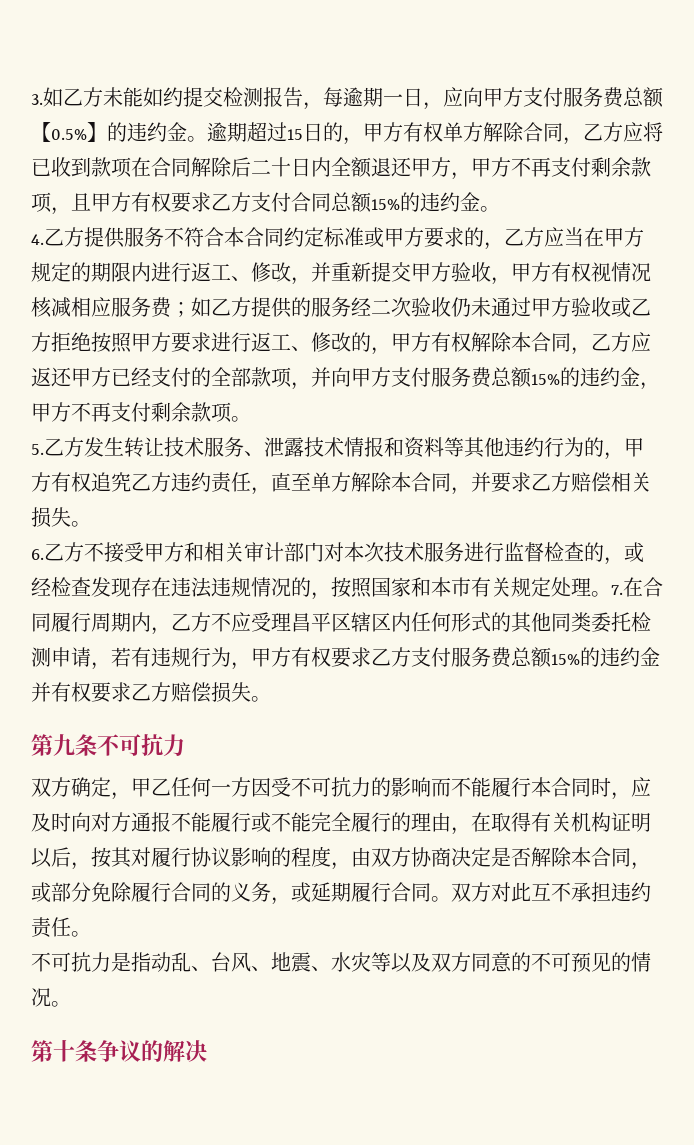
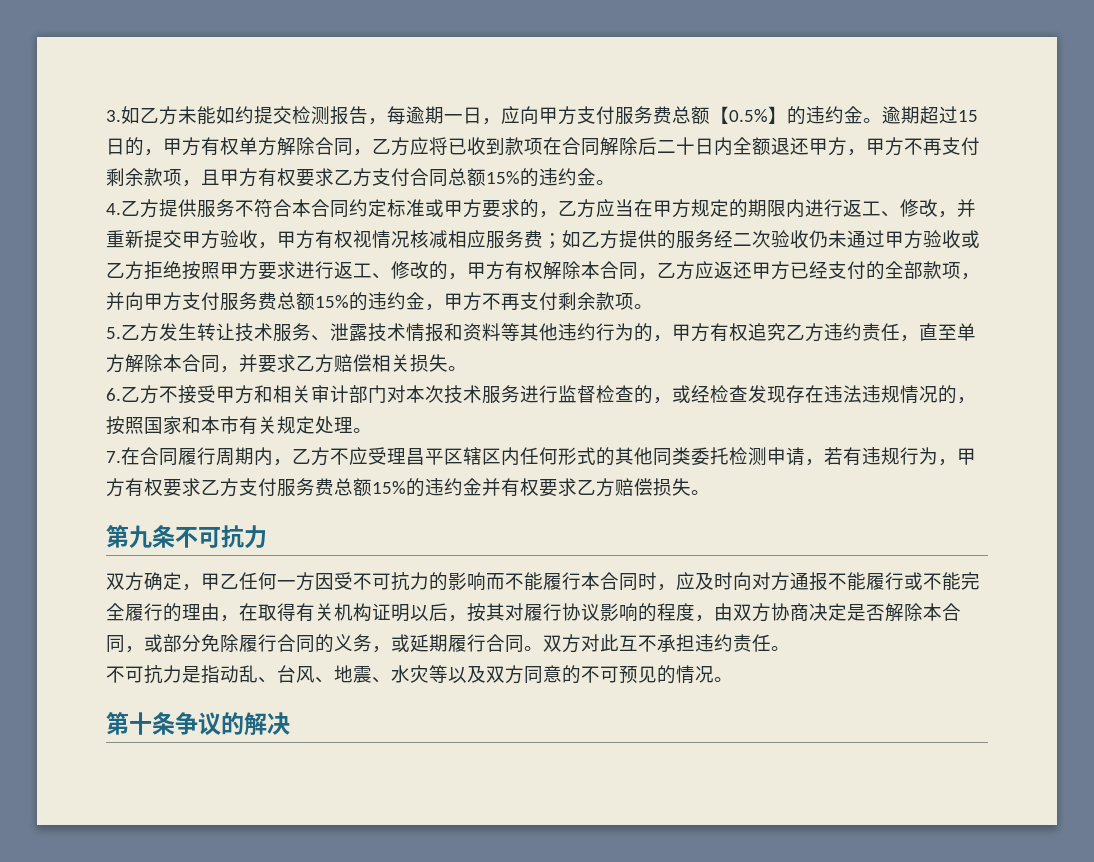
- 6.乙方不接受甲方和相关审计部门对本次技术服务进行监督检查的，或经检查发现存在违法违规情况的，按照国家和本市有关规定处理。7.在合同履行周期内，乙方不应受理昌平区辖区内任何形式的其他同类委托检测申请，若有违规行为，甲方有权要求乙方支付服务费总额15%的违约金并有权要求乙方赔偿损失。
+ 6.乙方不接受甲方和相关审计部门对本次技术服务进行监督检查的，或经检查发现存在违法违规情况的，按照国家和本市有关规定处理。
+ 7.在合同履行周期内，乙方不应受理昌平区辖区内任何形式的其他同类委托检测申请，若有违规行为，甲方有权要求乙方支付服务费总额15%的违约金并有权要求乙方赔偿损失。

